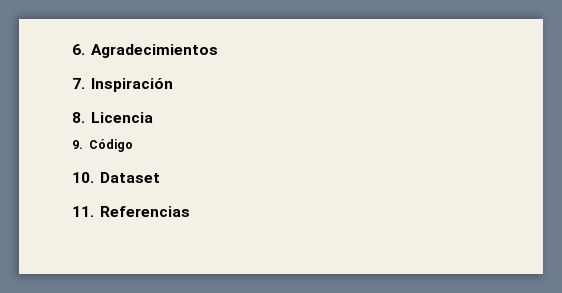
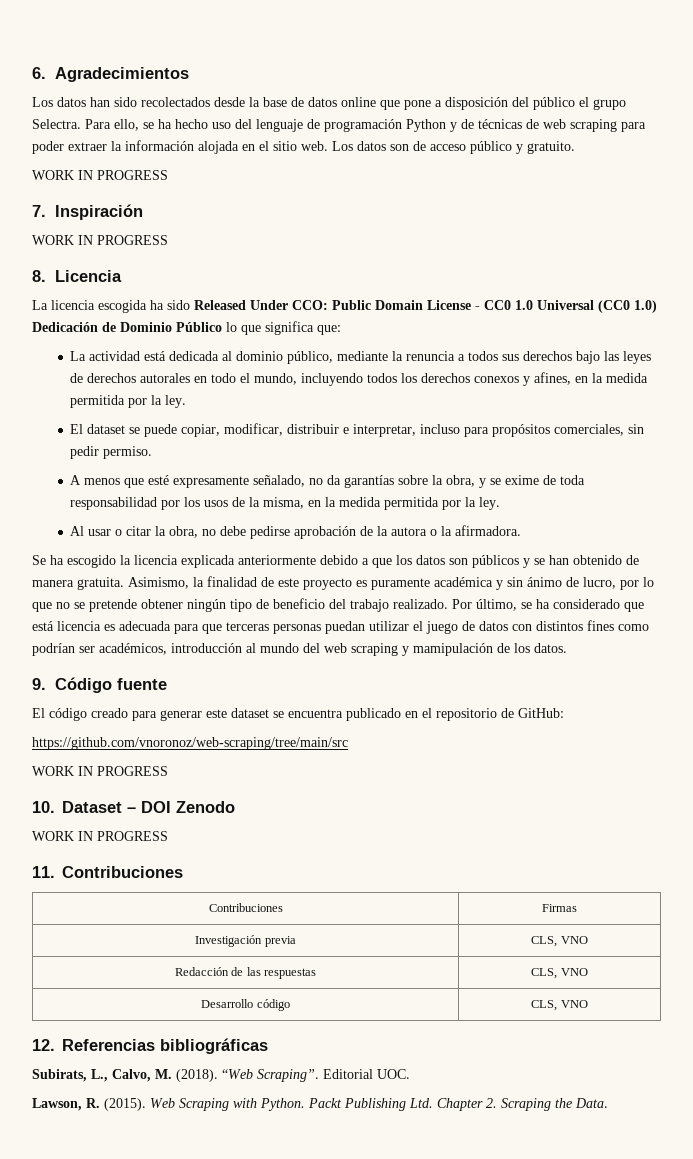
+ Los datos han sido recolectados desde la base de datos online que pone a disposición del público el grupo Selectra. Para ello, se ha hecho uso del lenguaje de programación Python y de técnicas de web scraping para poder extraer la información alojada en el sitio web. Los datos son de acceso público y gratuito.
+ WORK IN PROGRESS
  7. Inspiración
+ WORK IN PROGRESS
- 9. Código
- 10. Dataset
- 11. Referencias
+ La licencia escogida ha sido Released Under CCO: Public Domain License - CC0 1.0 Universal (CC0 1.0) Dedicación de Dominio Público lo que significa que:
+ La actividad está dedicada al dominio público, mediante la renuncia a todos sus derechos bajo las leyes de derechos autorales en todo el mundo, incluyendo todos los derechos conexos y afines, en la medida permitida por la ley.
+ El dataset se puede copiar, modificar, distribuir e interpretar, incluso para propósitos comerciales, sin pedir permiso.
+ A menos que esté expresamente señalado, no da garantías sobre la obra, y se exime de toda responsabilidad por los usos de la misma, en la medida permitida por la ley.
+ Al usar o citar la obra, no debe pedirse aprobación de la autora o la afirmadora.
+ Se ha escogido la licencia explicada anteriormente debido a que los datos son públicos y se han obtenido de manera gratuita. Asimismo, la finalidad de este proyecto es puramente académica y sin ánimo de lucro, por lo que no se pretende obtener ningún tipo de beneficio del trabajo realizado. Por último, se ha considerado que está licencia es adecuada para que terceras personas puedan utilizar el juego de datos con distintos fines como podrían ser académicos, introducción al mundo del web scraping y mamipulación de los datos.
+ 9. Código fuente
+ El código creado para generar este dataset se encuentra publicado en el repositorio de GitHub:
+ https://github.com/vnoronoz/web-scraping/tree/main/src
+ WORK IN PROGRESS
+ 10. Dataset – DOI Zenodo
+ WORK IN PROGRESS
+ 11. Contribuciones
+ Contribuciones | Firmas
+ Investigación previa | CLS, VNO
+ Redacción de las respuestas | CLS, VNO
+ Desarrollo código | CLS, VNO
+ 12. Referencias bibliográficas
+ Subirats, L., Calvo, M. (2018). “Web Scraping”. Editorial UOC.
+ Lawson, R. (2015). Web Scraping with Python. Packt Publishing Ltd. Chapter 2. Scraping the Data.

